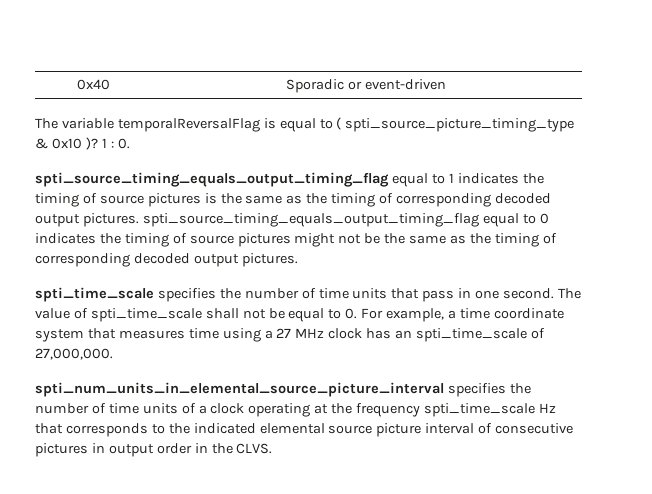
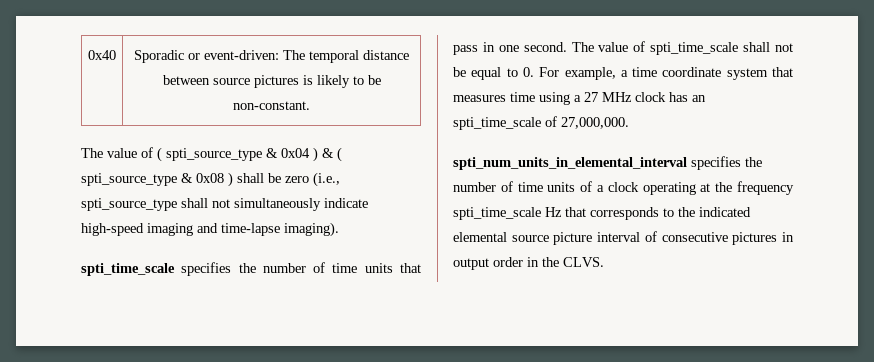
- 0x40 | Sporadic or event-driven
- The variable temporalReversalFlag is equal to ( spti_source_picture_timing_type & 0x10 )? 1 : 0.
- spti_source_timing_equals_output_timing_flag equal to 1 indicates the timing of source pictures is the same as the timing of corresponding decoded output pictures. spti_source_timing_equals_output_timing_flag equal to 0 indicates the timing of source pictures might not be the same as the timing of corresponding decoded output pictures.
+ 0x40 | Sporadic or event-driven: The temporal distance between source pictures is likely to be non-constant.
+ The value of ( spti_source_type & 0x04 ) & ( spti_source_type & 0x08 ) shall be zero (i.e., spti_source_type shall not simultaneously indicate high-speed imaging and time-lapse imaging).
- spti_num_units_in_elemental_source_picture_interval specifies the number of time units of a clock operating at the frequency spti_time_scale Hz that corresponds to the indicated elemental source picture interval of consecutive pictures in output order in the CLVS.
+ spti_num_units_in_elemental_interval specifies the number of time units of a clock operating at the frequency spti_time_scale Hz that corresponds to the indicated elemental source picture interval of consecutive pictures in output order in the CLVS.

